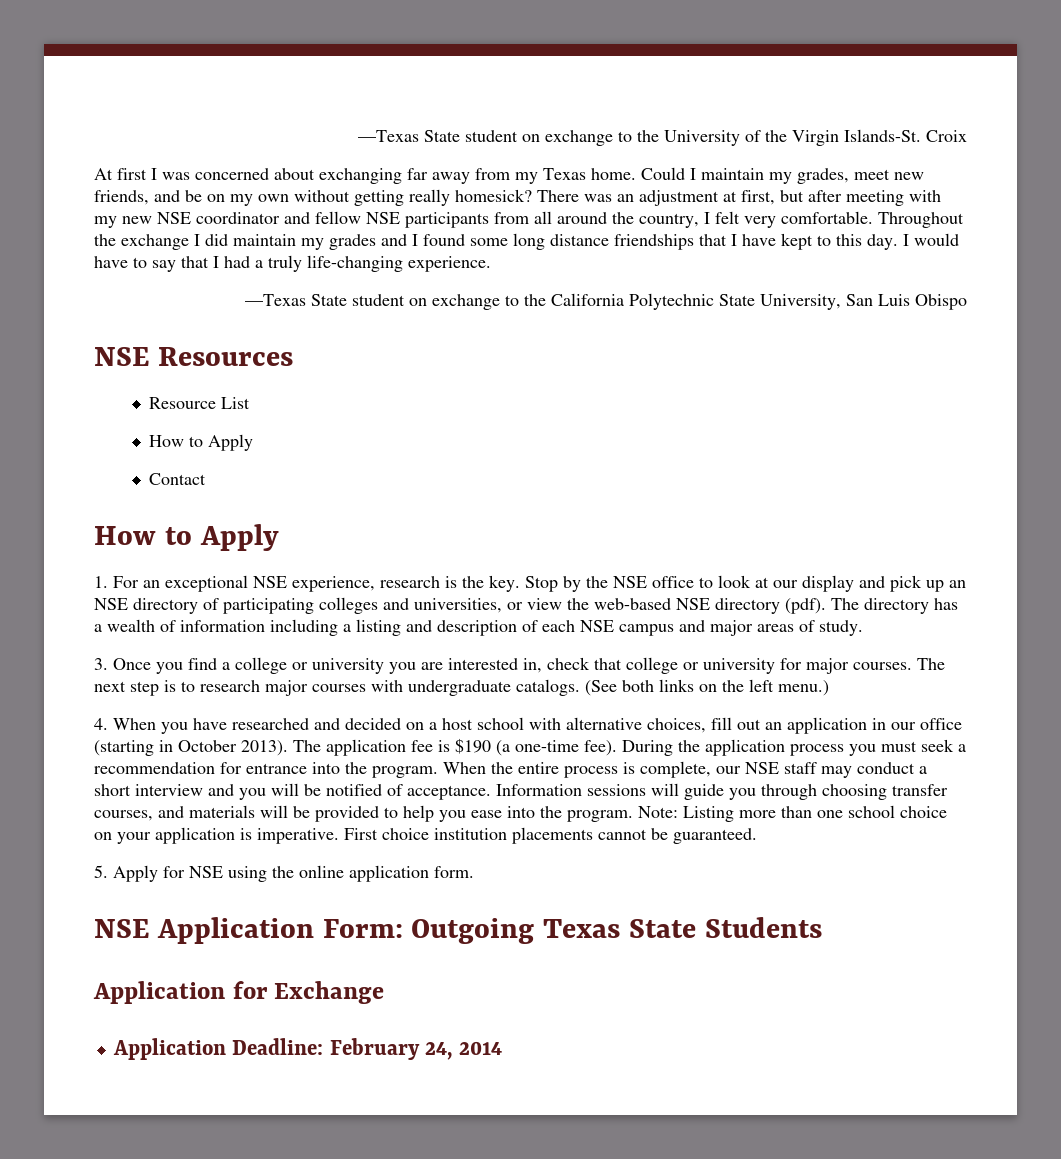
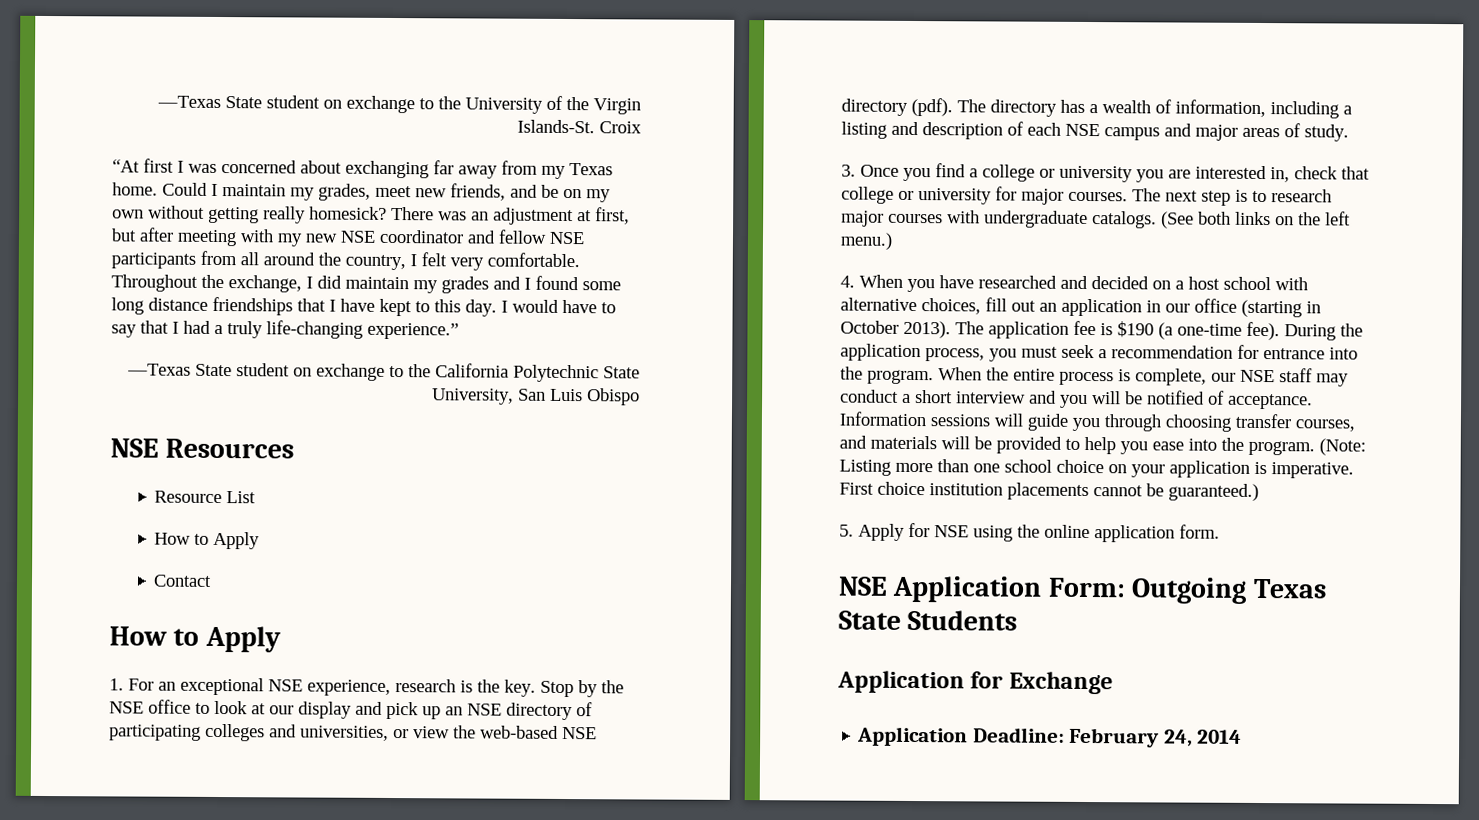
- At first I was concerned about exchanging far away from my Texas home.
+ “At first I was concerned about exchanging far away from my Texas home.
- Throughout the exchange I did maintain my grades and I found some long distance friendships that I have kept to this day.
+ Throughout the exchange, I did maintain my grades and I found some long distance friendships that I have kept to this day.
- I would have to say that I had a truly life-changing experience.
+ I would have to say that I had a truly life-changing experience.”
- The directory has a wealth of information including a listing and description of each NSE campus and major areas of study.
+ The directory has a wealth of information, including a listing and description of each NSE campus and major areas of study.
- During the application process you must seek a recommendation for entrance into the program.
+ During the application process, you must seek a recommendation for entrance into the program.
- Note: Listing more than one school choice on your application is imperative.
+ (Note: Listing more than one school choice on your application is imperative.
- First choice institution placements cannot be guaranteed.
+ First choice institution placements cannot be guaranteed.)

